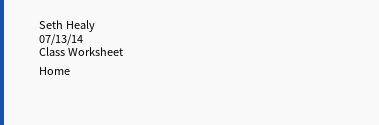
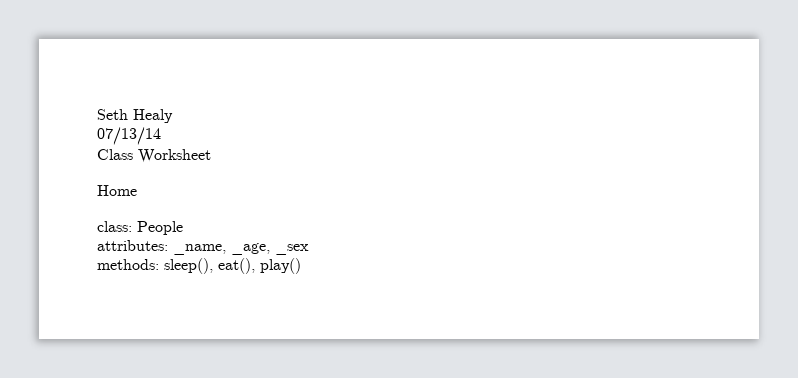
+ class: People
+ attributes: _name, _age, _sex
+ methods: sleep(), eat(), play()

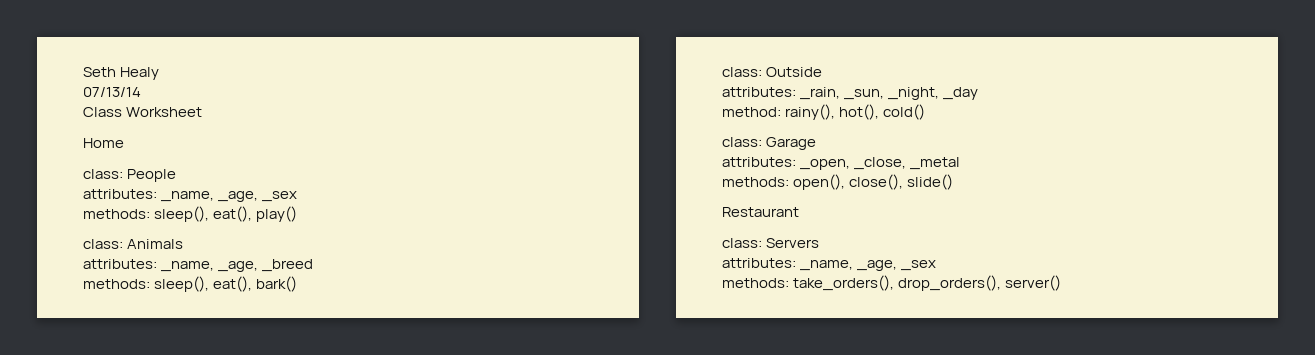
+ class: Animals
+ attributes: _name, _age, _breed
+ methods: sleep(), eat(), bark()
+ class: Outside
+ attributes: _rain, _sun, _night, _day
+ method: rainy(), hot(), cold()
+ class: Garage
+ attributes: _open, _close, _metal
+ methods: open(), close(), slide()
+ Restaurant
+ class: Servers
+ attributes: _name, _age, _sex
+ methods: take_orders(), drop_orders(), server()

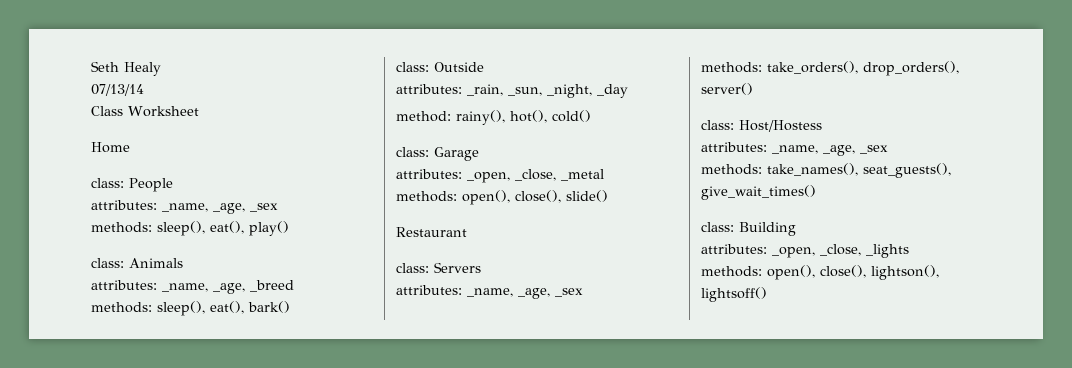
+ class: Host/Hostess
+ attributes: _name, _age, _sex
+ methods: take_names(), seat_guests(), give_wait_times()
+ class: Building
+ attributes: _open, _close, _lights
+ methods: open(), close(), lightson(), lightsoff()

